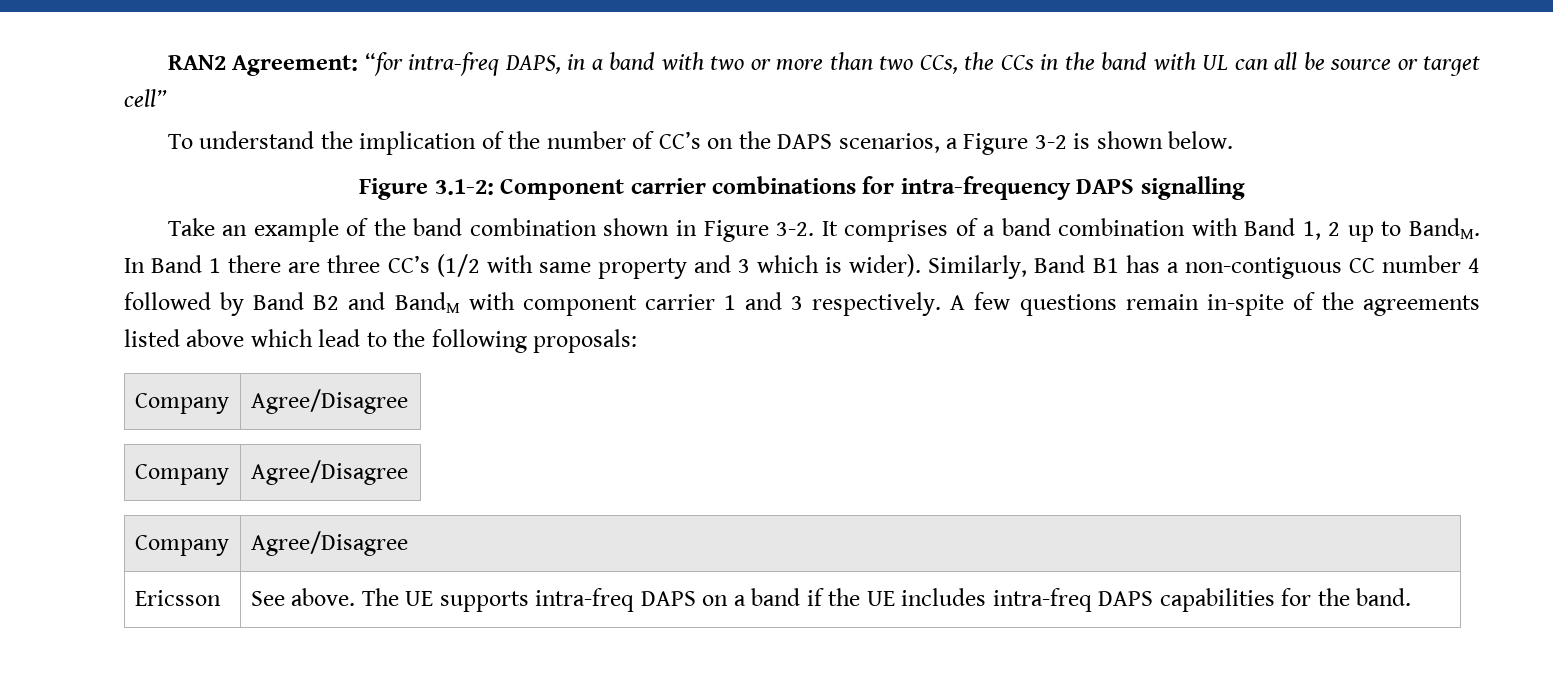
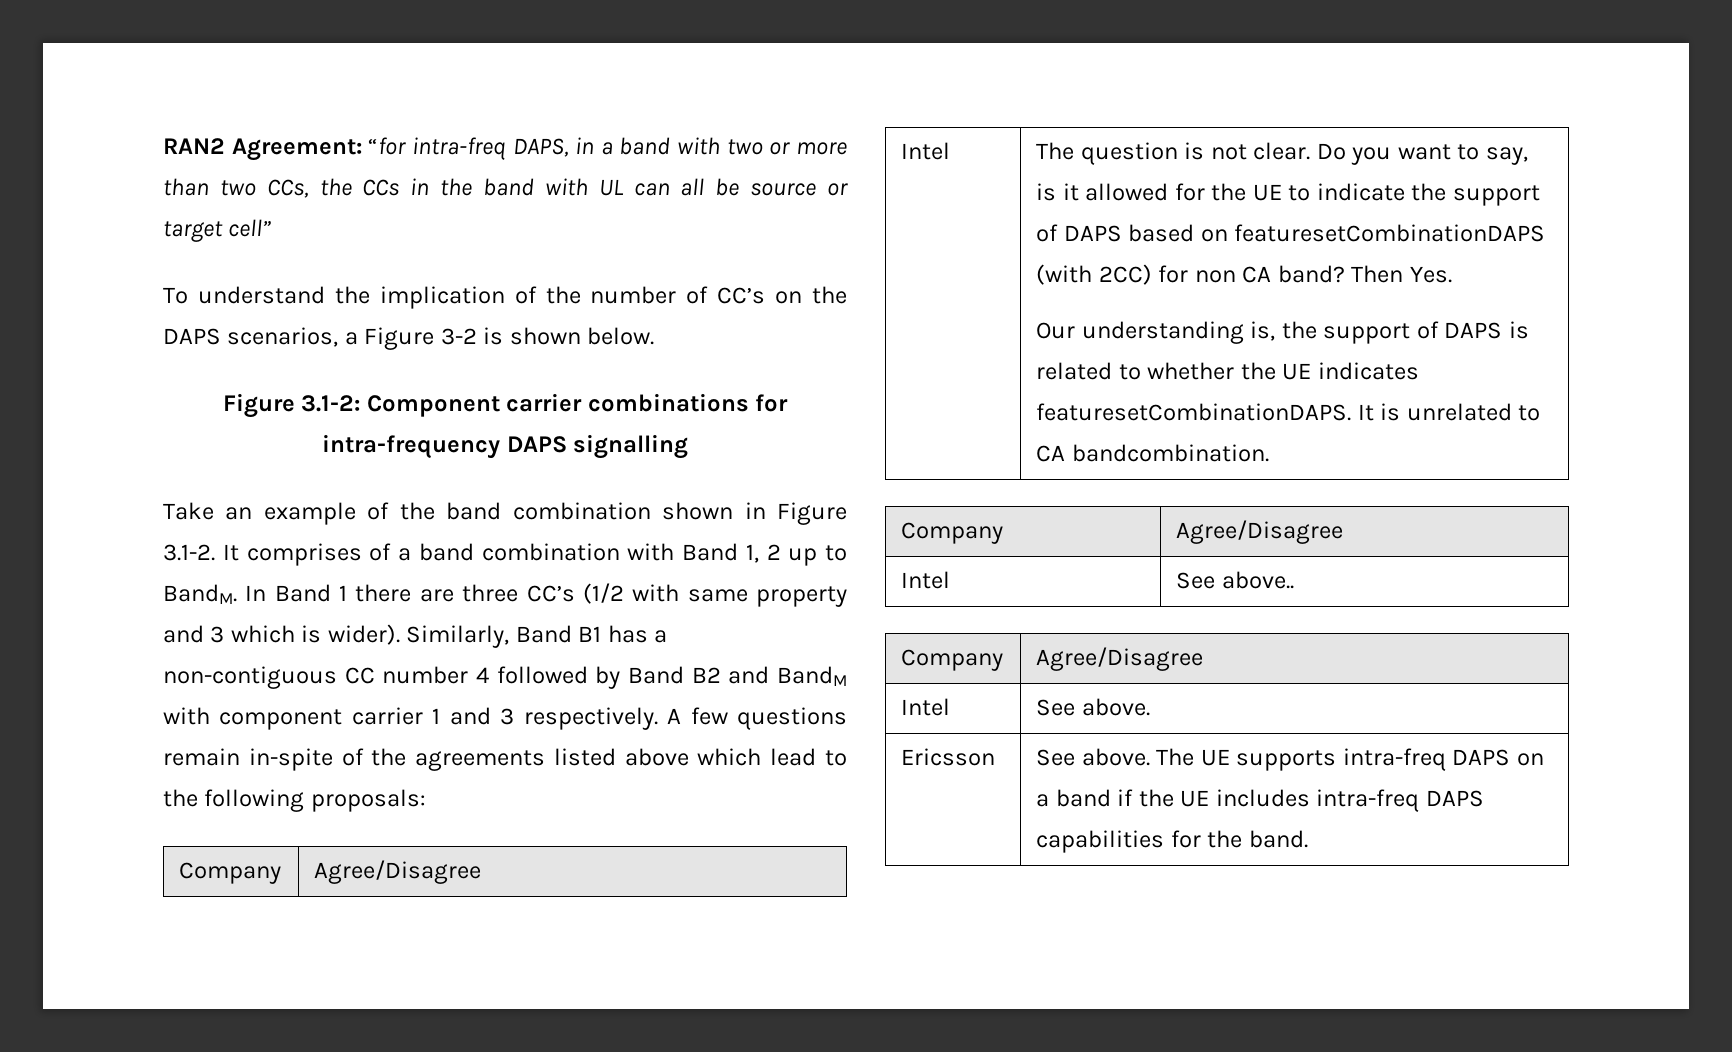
- Take an example of the band combination shown in Figure 3-2. It comprises of a band combination with Band 1, 2 up to BandM.
+ Take an example of the band combination shown in Figure 3.1-2. It comprises of a band combination with Band 1, 2 up to BandM.
  A few questions remain in-spite of the agreements listed above which lead to the following proposals:
  Company | Agree/Disagree
+ Intel | The question is not clear. Do you want to say, is it allowed for the UE to indicate the support of DAPS based on featuresetCombinationDAPS (with 2CC) for non CA band? Then Yes.
+ Our understanding is, the support of DAPS is related to whether the UE indicates featuresetCombinationDAPS. It is unrelated to CA bandcombination.
  Company | Agree/Disagree
+ Intel | See above..
  Company | Agree/Disagree
+ Intel | See above.

